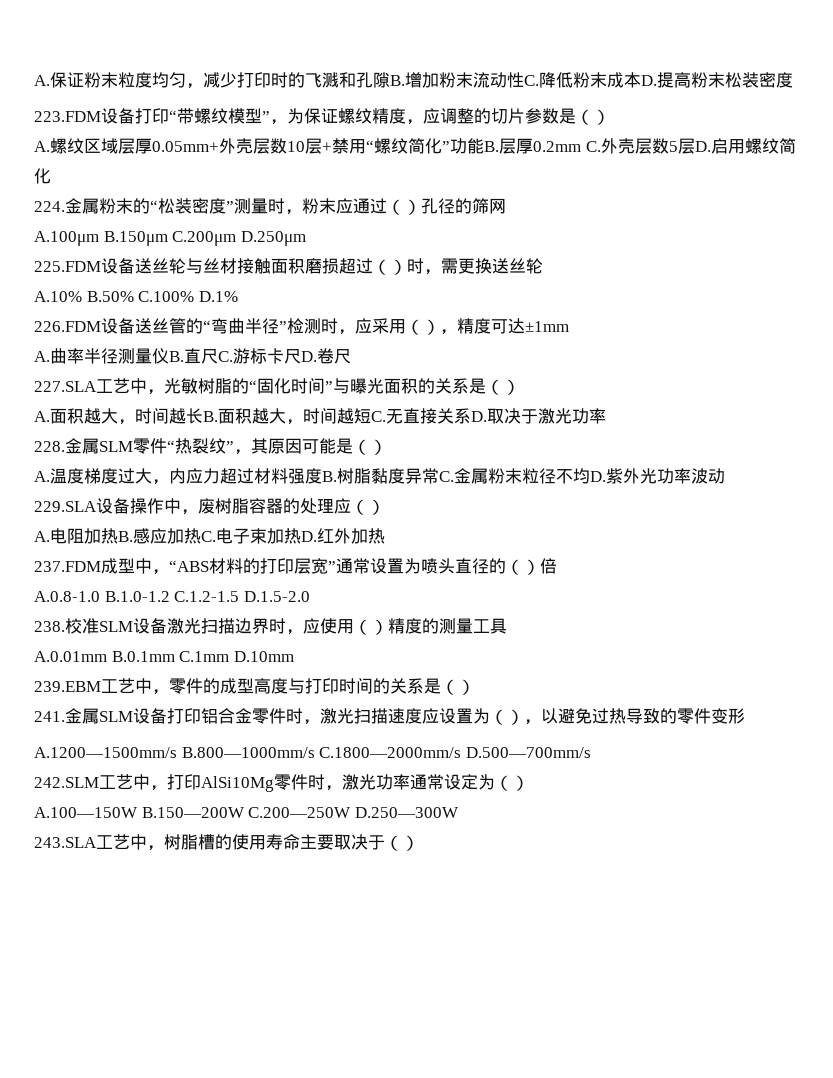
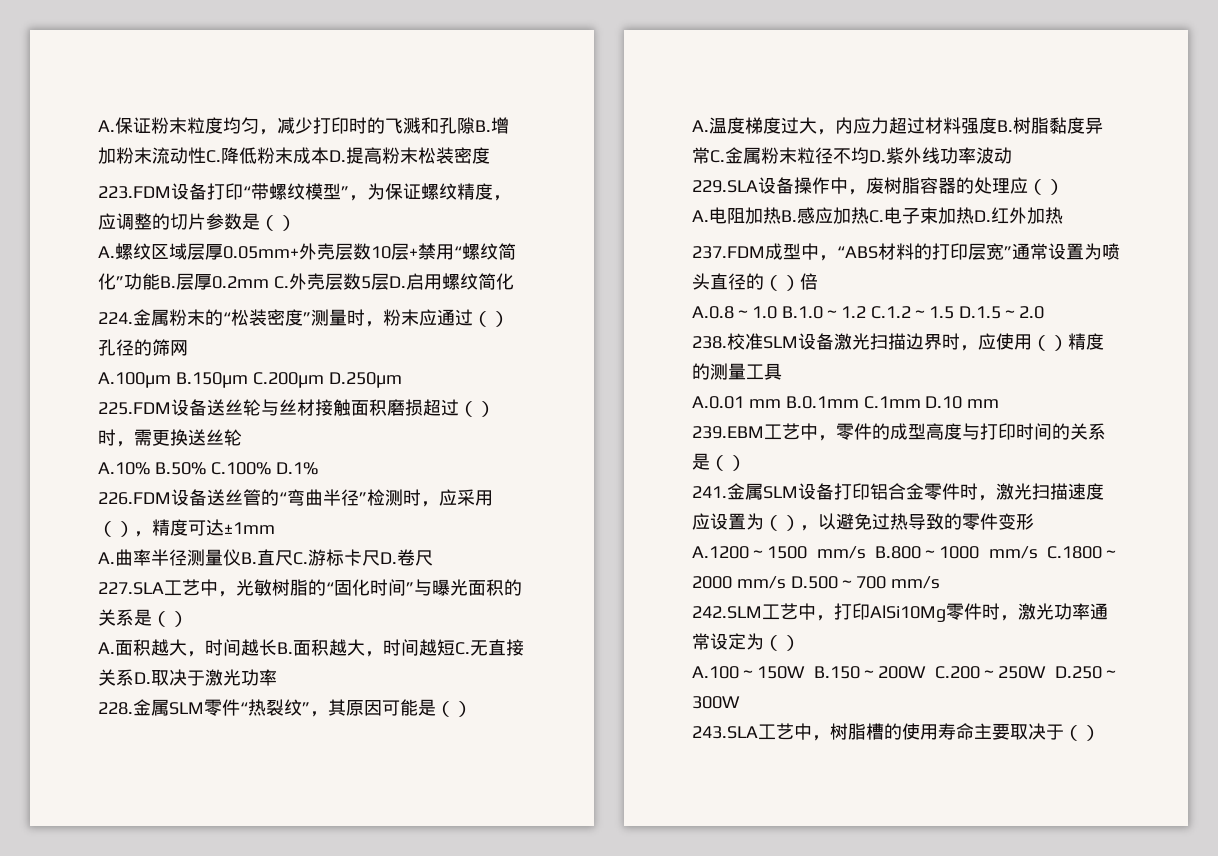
- A.温度梯度过大，内应力超过材料强度B.树脂黏度异常C.金属粉末粒径不均D.紫外光功率波动
+ A.温度梯度过大，内应力超过材料强度B.树脂黏度异常C.金属粉末粒径不均D.紫外线功率波动
- A.0.8-1.0 B.1.0-1.2 C.1.2-1.5 D.1.5-2.0
+ A.0.8～1.0 B.1.0～1.2 C.1.2～1.5 D.1.5～2.0
- A.0.01mm B.0.1mm C.1mm D.10mm
+ A.0.01 mm B.0.1mm C.1mm D.10 mm
- A.1200—1500mm/s B.800—1000mm/s C.1800—2000mm/s D.500—700mm/s
+ A.1200～1500 mm/s B.800～1000 mm/s C.1800～2000 mm/s D.500～700 mm/s
- A.100—150W B.150—200W C.200—250W D.250—300W
+ A.100～150W B.150～200W C.200～250W D.250～300W

